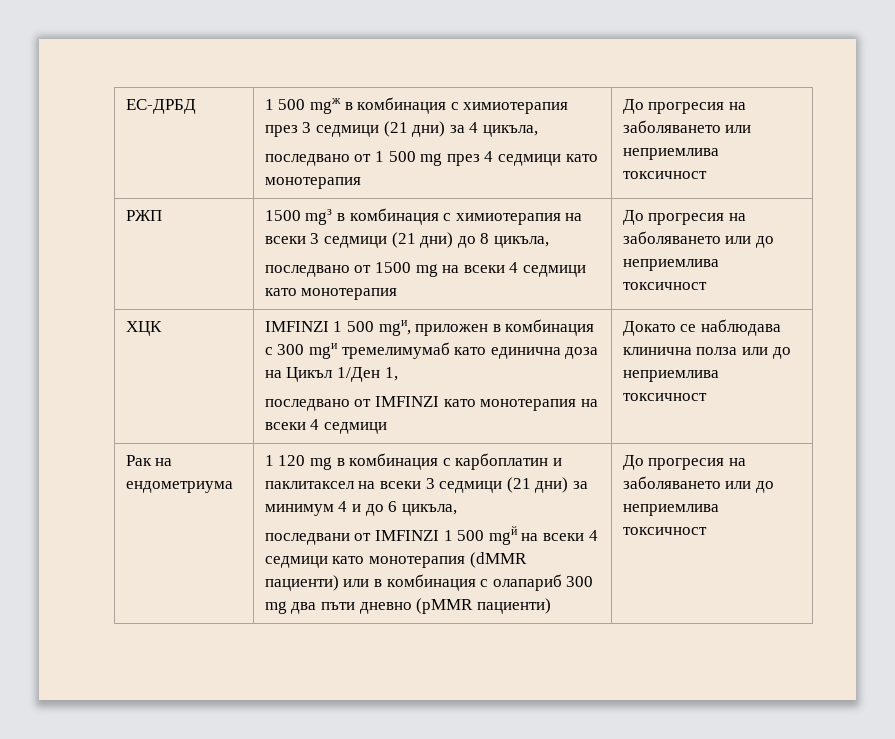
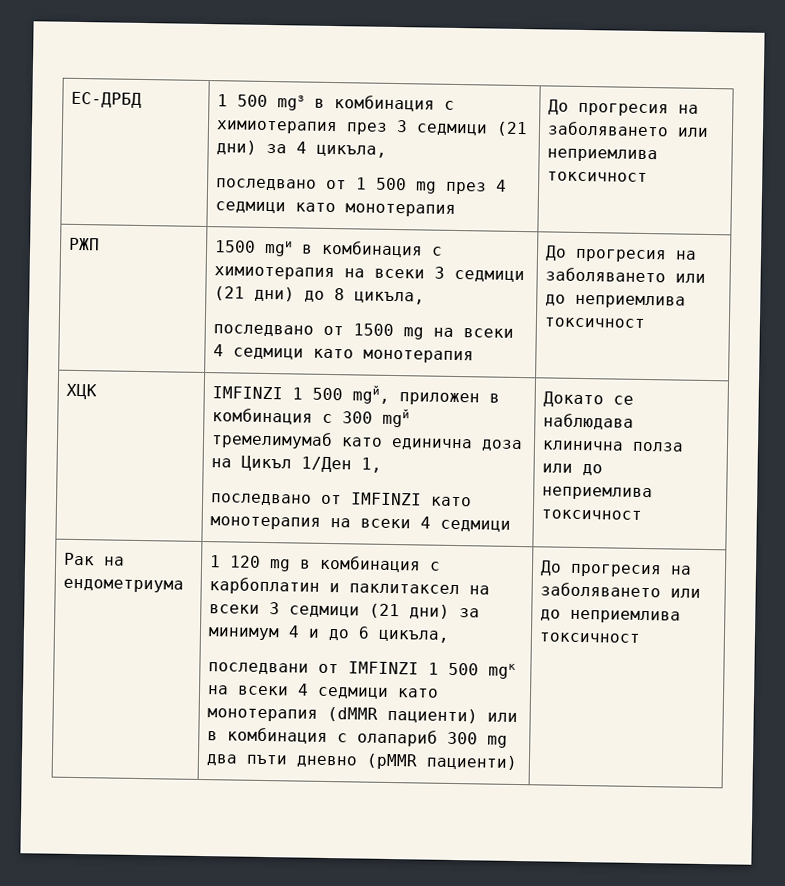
- ЕС-ДРБД | 1 500 mgж в комбинация с химиотерапия през 3 седмици (21 дни) за 4 цикъла,
+ ЕС-ДРБД | 1 500 mgз в комбинация с химиотерапия през 3 седмици (21 дни) за 4 цикъла,
- РЖП | 1500 mgз в комбинация с химиотерапия на всеки 3 седмици (21 дни) до 8 цикъла,
+ РЖП | 1500 mgи в комбинация с химиотерапия на всеки 3 седмици (21 дни) до 8 цикъла,
- ХЦК | IMFINZI 1 500 mgи, приложен в комбинация с 300 mgи тремелимумаб като единична доза на Цикъл 1/Ден 1,
+ ХЦК | IMFINZI 1 500 mgй, приложен в комбинация с 300 mgй тремелимумаб като единична доза на Цикъл 1/Ден 1,
- последвани от IMFINZI 1 500 mgй на всеки 4 седмици като монотерапия (dMMR пациенти) или в комбинация с олапариб 300 mg два пъти дневно (pMMR пациенти)
+ последвани от IMFINZI 1 500 mgк на всеки 4 седмици като монотерапия (dMMR пациенти) или в комбинация с олапариб 300 mg два пъти дневно (pMMR пациенти)

